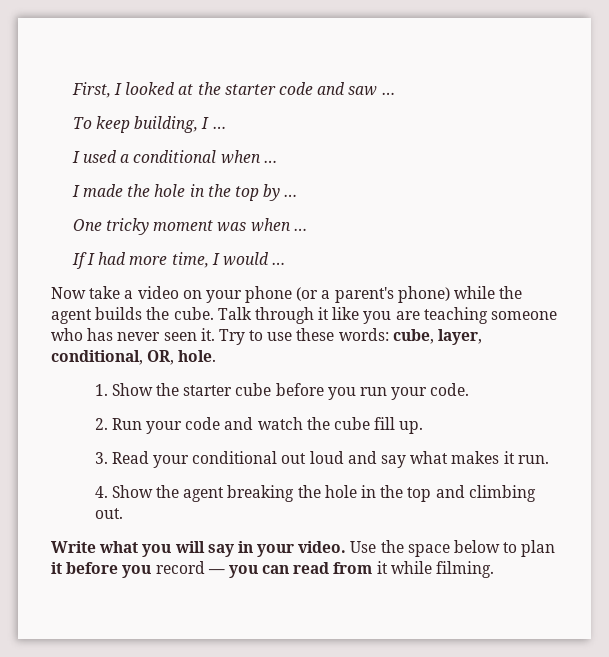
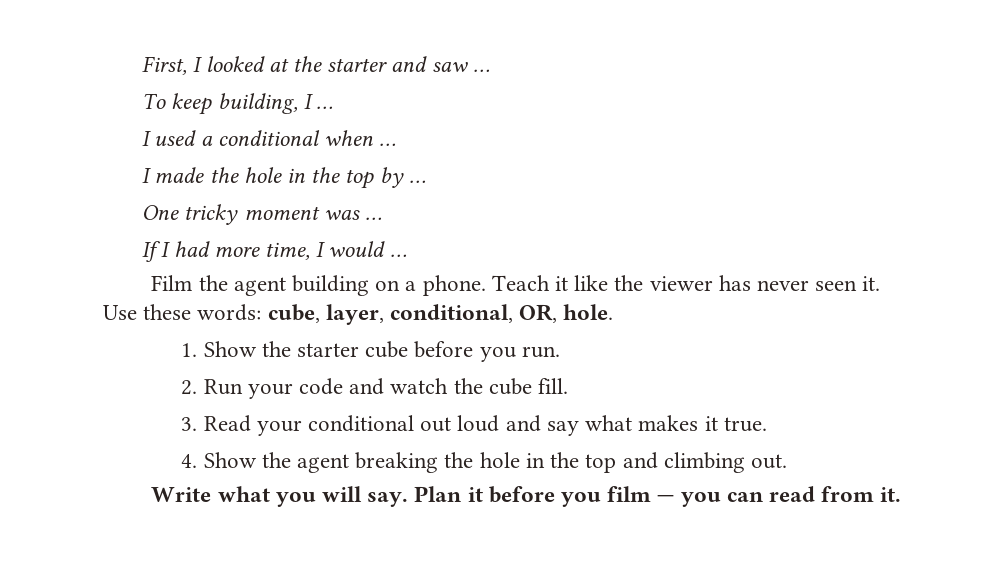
- First, I looked at the starter code and saw …
+ First, I looked at the starter and saw …
- One tricky moment was when …
+ One tricky moment was …
- Now take a video on your phone (or a parent's phone) while the agent builds the cube. Talk through it like you are teaching someone who has never seen it.
+ Film the agent building on a phone. Teach it like the viewer has never seen it.
- Try to use these words: cube, layer, conditional, OR, hole.
+ Use these words: cube, layer, conditional, OR, hole.
- 1. Show the starter cube before you run your code.
+ 1. Show the starter cube before you run.
- 2. Run your code and watch the cube fill up.
+ 2. Run your code and watch the cube fill.
- 3. Read your conditional out loud and say what makes it run.
+ 3. Read your conditional out loud and say what makes it true.
- Write what you will say in your video. Use the space below to plan it before you record — you can read from it while filming.
+ Write what you will say. Plan it before you film — you can read from it.

